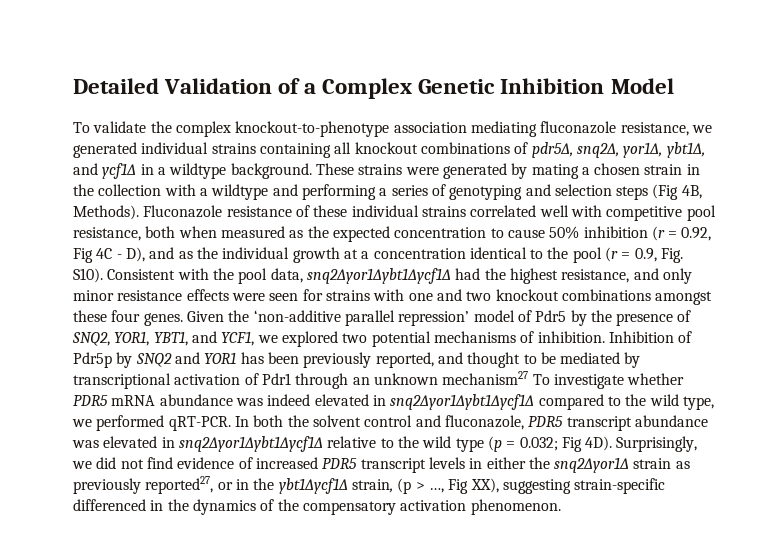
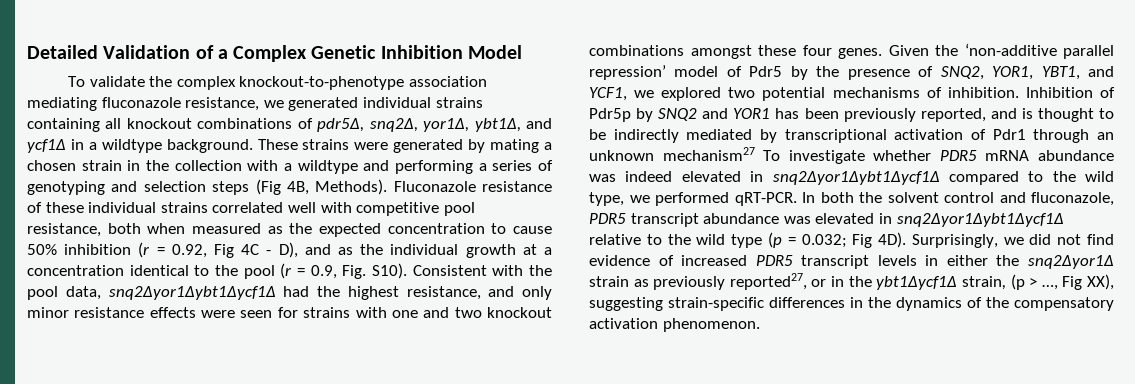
- Inhibition of Pdr5p by SNQ2 and YOR1 has been previously reported, and thought to be mediated by transcriptional activation of Pdr1 through an unknown mechanism27 To investigate whether PDR5 mRNA abundance was indeed elevated in snq2∆yor1∆ybt1∆ycf1∆ compared to the wild type, we performed qRT-PCR.
+ Inhibition of Pdr5p by SNQ2 and YOR1 has been previously reported, and is thought to be indirectly mediated by transcriptional activation of Pdr1 through an unknown mechanism27 To investigate whether PDR5 mRNA abundance was indeed elevated in snq2∆yor1∆ybt1∆ycf1∆ compared to the wild type, we performed qRT-PCR.
- Surprisingly, we did not find evidence of increased PDR5 transcript levels in either the snq2∆yor1∆ strain as previously reported27, or in the ybt1∆ycf1∆ strain, (p > …, Fig XX), suggesting strain-specific differenced in the dynamics of the compensatory activation phenomenon.
+ Surprisingly, we did not find evidence of increased PDR5 transcript levels in either the snq2∆yor1∆ strain as previously reported27, or in the ybt1∆ycf1∆ strain, (p > …, Fig XX), suggesting strain-specific differences in the dynamics of the compensatory activation phenomenon.

